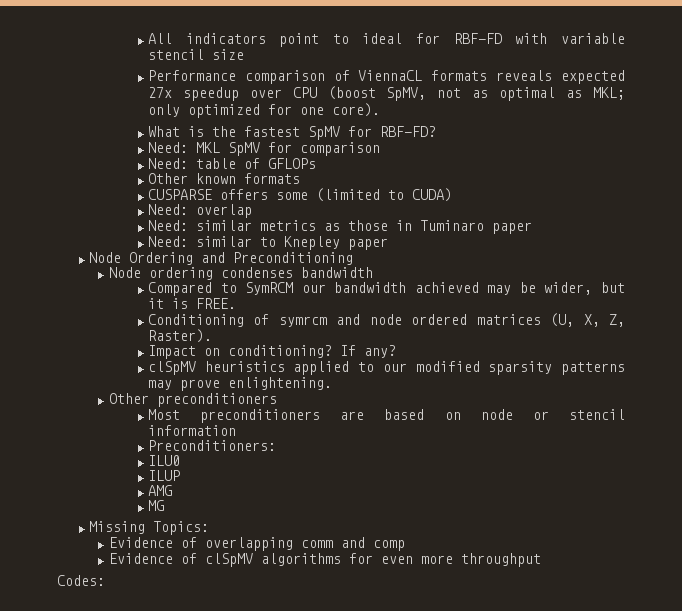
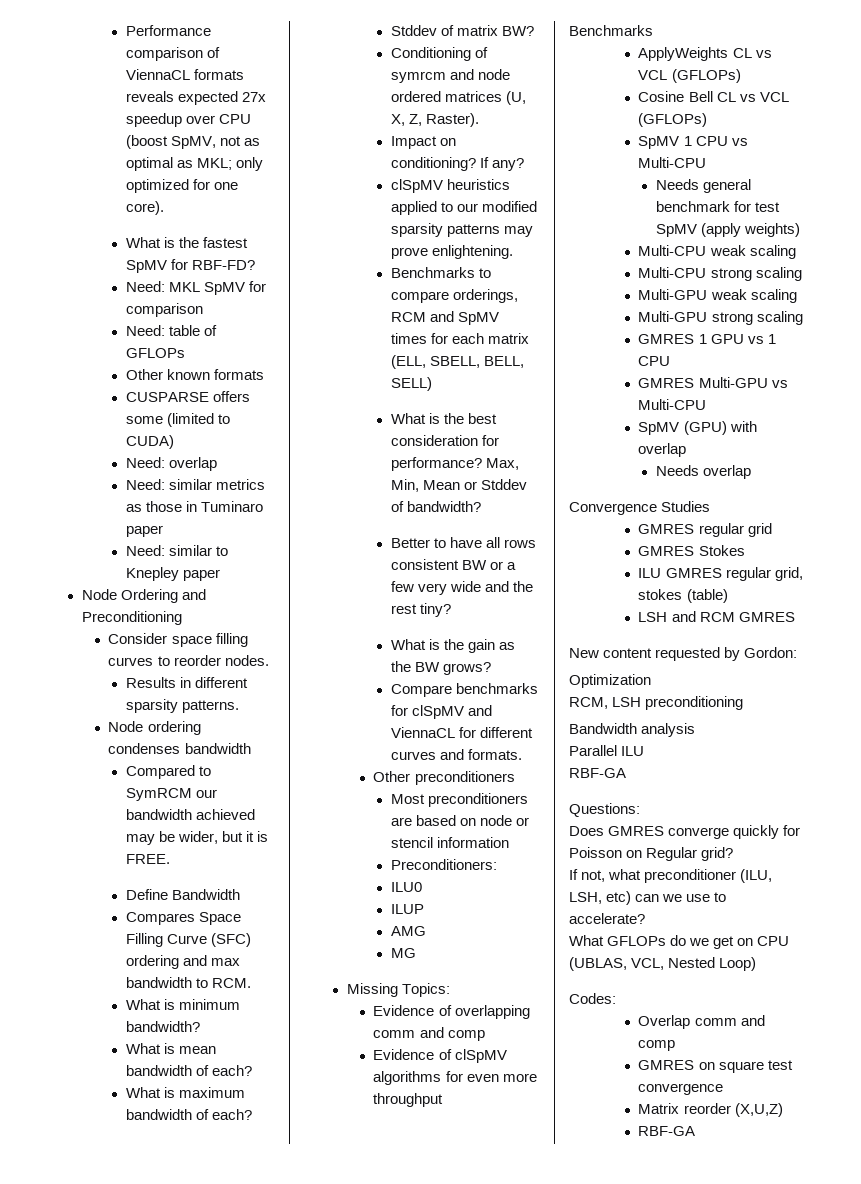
- All indicators point to ideal for RBF-FD with variable stencil size
+ Consider space filling curves to reorder nodes.
+ Results in different sparsity patterns.
+ Define Bandwidth
+ Compares Space Filling Curve (SFC) ordering and max bandwidth to RCM.
+ What is minimum bandwidth?
+ What is mean bandwidth of each?
+ What is maximum bandwidth of each?
+ Stddev of matrix BW?
+ Benchmarks to compare orderings, RCM and SpMV times for each matrix (ELL, SBELL, BELL, SELL)
+ What is the best consideration for performance? Max, Min, Mean or Stddev of bandwidth?
+ Better to have all rows consistent BW or a few very wide and the rest tiny?
+ What is the gain as the BW grows?
+ Compare benchmarks for clSpMV and ViennaCL for different curves and formats.
  Evidence of clSpMV algorithms for even more throughput
+ Benchmarks
+ ApplyWeights CL vs VCL (GFLOPs)
+ Cosine Bell CL vs VCL (GFLOPs)
+ SpMV 1 CPU vs Multi-CPU
+ Needs general benchmark for test SpMV (apply weights)
+ Multi-CPU weak scaling
+ Multi-CPU strong scaling
+ Multi-GPU weak scaling
+ Multi-GPU strong scaling
+ GMRES 1 GPU vs 1 CPU
+ GMRES Multi-GPU vs Multi-CPU
+ SpMV (GPU) with overlap
+ Needs overlap
+ Convergence Studies
+ GMRES regular grid
+ GMRES Stokes
+ ILU GMRES regular grid, stokes (table)
+ LSH and RCM GMRES
+ New content requested by Gordon:
+ Optimization
+ RCM, LSH preconditioning
+ Bandwidth analysis
+ Parallel ILU
+ RBF-GA
+ Questions:
+ Does GMRES converge quickly for Poisson on Regular grid?
+ If not, what preconditioner (ILU, LSH, etc) can we use to accelerate?
+ What GFLOPs do we get on CPU (UBLAS, VCL, Nested Loop)
  Codes:
+ Overlap comm and comp
+ GMRES on square test convergence
+ Matrix reorder (X,U,Z)
+ RBF-GA

